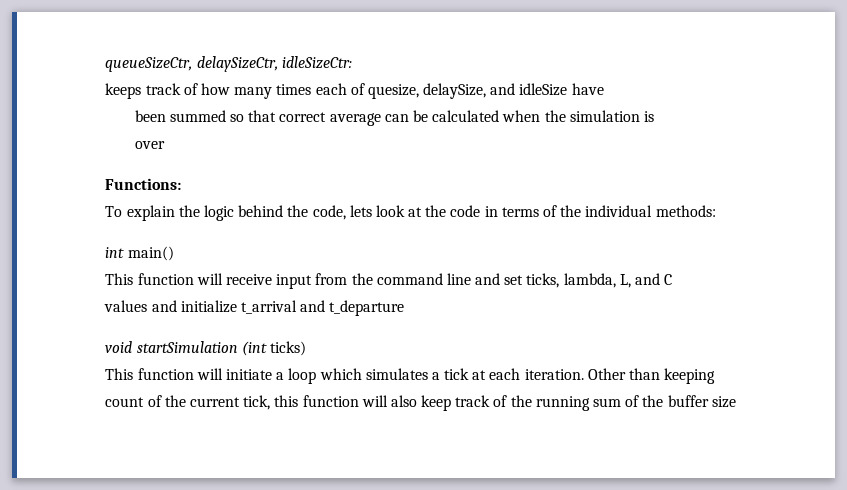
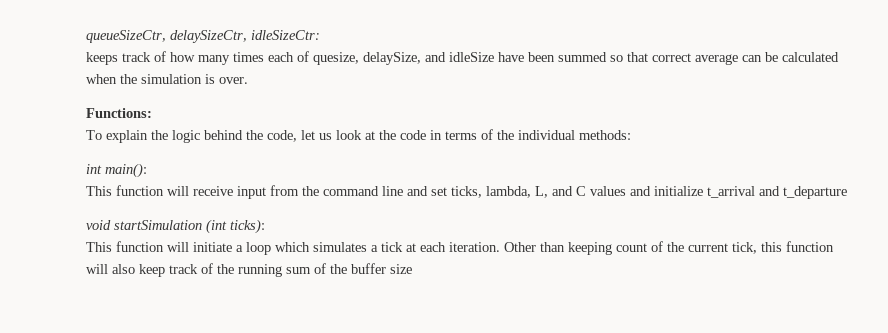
- keeps track of how many times each of quesize, delaySize, and idleSize have
- been summed so that correct average can be calculated when the simulation is
- over
+ keeps track of how many times each of quesize, delaySize, and idleSize have been summed so that correct average can be calculated when the simulation is over.
- To explain the logic behind the code, lets look at the code in terms of the individual methods:
+ To explain the logic behind the code, let us look at the code in terms of the individual methods:
- int main()
+ int main():
- This function will receive input from the command line and set ticks, lambda, L, and C
- values and initialize t_arrival and t_departure
+ This function will receive input from the command line and set ticks, lambda, L, and C values and initialize t_arrival and t_departure
- void startSimulation (int ticks)
+ void startSimulation (int ticks):
- Other than keeping
- count of the current tick, this function will also keep track of the running sum of the buffer size
+ Other than keeping count of the current tick, this function will also keep track of the running sum of the buffer size

